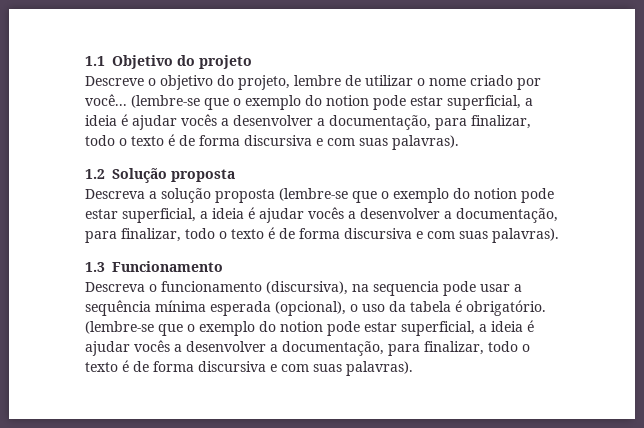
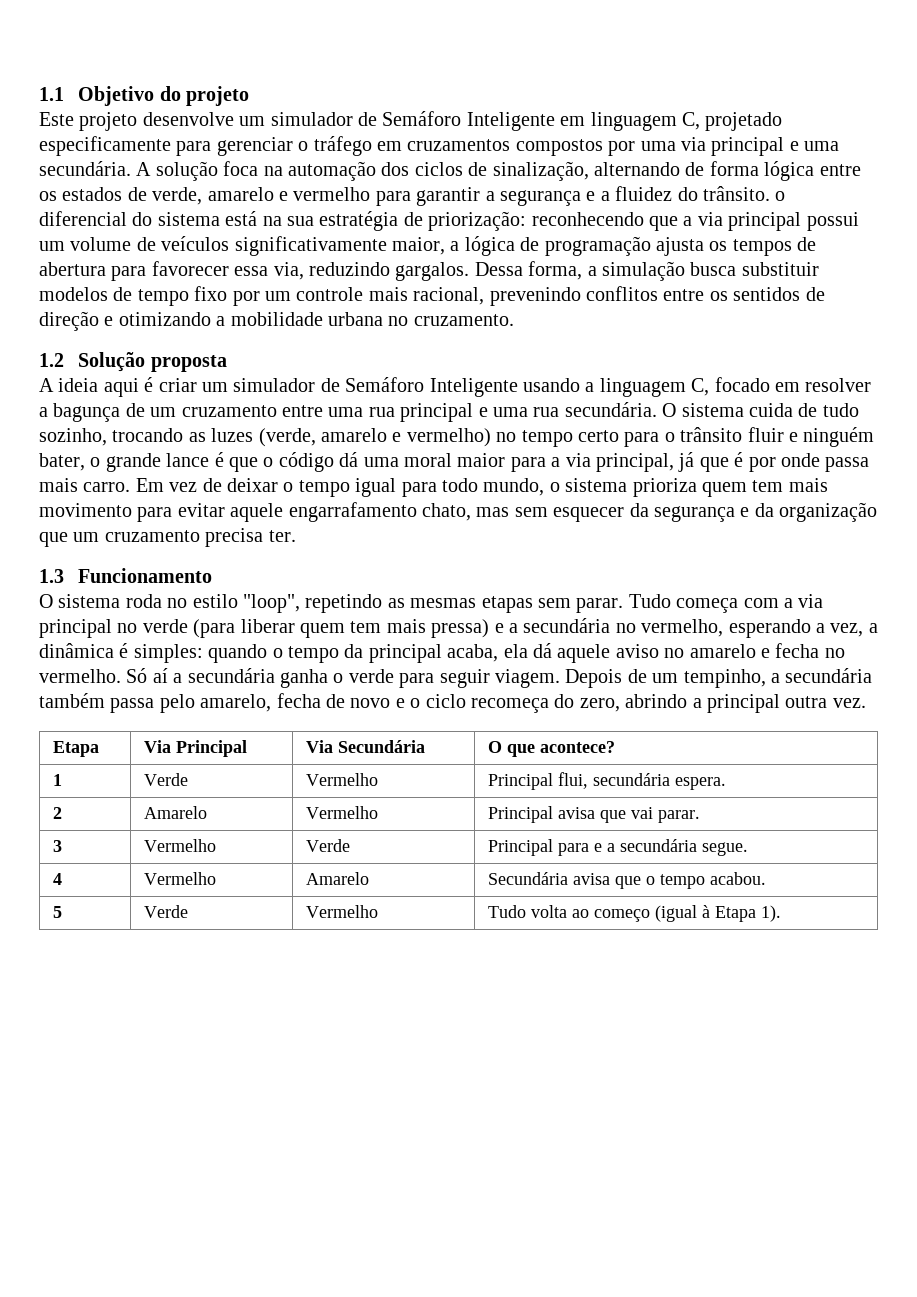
- Descreve o objetivo do projeto, lembre de utilizar o nome criado por você... (lembre-se que o exemplo do notion pode estar superficial, a ideia é ajudar vocês a desenvolver a documentação, para finalizar, todo o texto é de forma discursiva e com suas palavras).
+ Este projeto desenvolve um simulador de Semáforo Inteligente em linguagem C, projetado especificamente para gerenciar o tráfego em cruzamentos compostos por uma via principal e uma secundária. A solução foca na automação dos ciclos de sinalização, alternando de forma lógica entre os estados de verde, amarelo e vermelho para garantir a segurança e a fluidez do trânsito. o diferencial do sistema está na sua estratégia de priorização: reconhecendo que a via principal possui um volume de veículos significativamente maior, a lógica de programação ajusta os tempos de abertura para favorecer essa via, reduzindo gargalos. Dessa forma, a simulação busca substituir modelos de tempo fixo por um controle mais racional, prevenindo conflitos entre os sentidos de direção e otimizando a mobilidade urbana no cruzamento.
  1.2 Solução proposta
- Descreva a solução proposta (lembre-se que o exemplo do notion pode estar superficial, a ideia é ajudar vocês a desenvolver a documentação, para finalizar, todo o texto é de forma discursiva e com suas palavras).
+ A ideia aqui é criar um simulador de Semáforo Inteligente usando a linguagem C, focado em resolver a bagunça de um cruzamento entre uma rua principal e uma rua secundária. O sistema cuida de tudo sozinho, trocando as luzes (verde, amarelo e vermelho) no tempo certo para o trânsito fluir e ninguém bater, o grande lance é que o código dá uma moral maior para a via principal, já que é por onde passa mais carro. Em vez de deixar o tempo igual para todo mundo, o sistema prioriza quem tem mais movimento para evitar aquele engarrafamento chato, mas sem esquecer da segurança e da organização que um cruzamento precisa ter.
  1.3 Funcionamento
- Descreva o funcionamento (discursiva), na sequencia pode usar a sequência mínima esperada (opcional), o uso da tabela é obrigatório. (lembre-se que o exemplo do notion pode estar superficial, a ideia é ajudar vocês a desenvolver a documentação, para finalizar, todo o texto é de forma discursiva e com suas palavras).
+ O sistema roda no estilo "loop", repetindo as mesmas etapas sem parar. Tudo começa com a via principal no verde (para liberar quem tem mais pressa) e a secundária no vermelho, esperando a vez, a dinâmica é simples: quando o tempo da principal acaba, ela dá aquele aviso no amarelo e fecha no vermelho. Só aí a secundária ganha o verde para seguir viagem. Depois de um tempinho, a secundária também passa pelo amarelo, fecha de novo e o ciclo recomeça do zero, abrindo a principal outra vez.
+ Etapa | Via Principal | Via Secundária | O que acontece?
+ 1 | Verde | Vermelho | Principal flui, secundária espera.
+ 2 | Amarelo | Vermelho | Principal avisa que vai parar.
+ 3 | Vermelho | Verde | Principal para e a secundária segue.
+ 4 | Vermelho | Amarelo | Secundária avisa que o tempo acabou.
+ 5 | Verde | Vermelho | Tudo volta ao começo (igual à Etapa 1).

